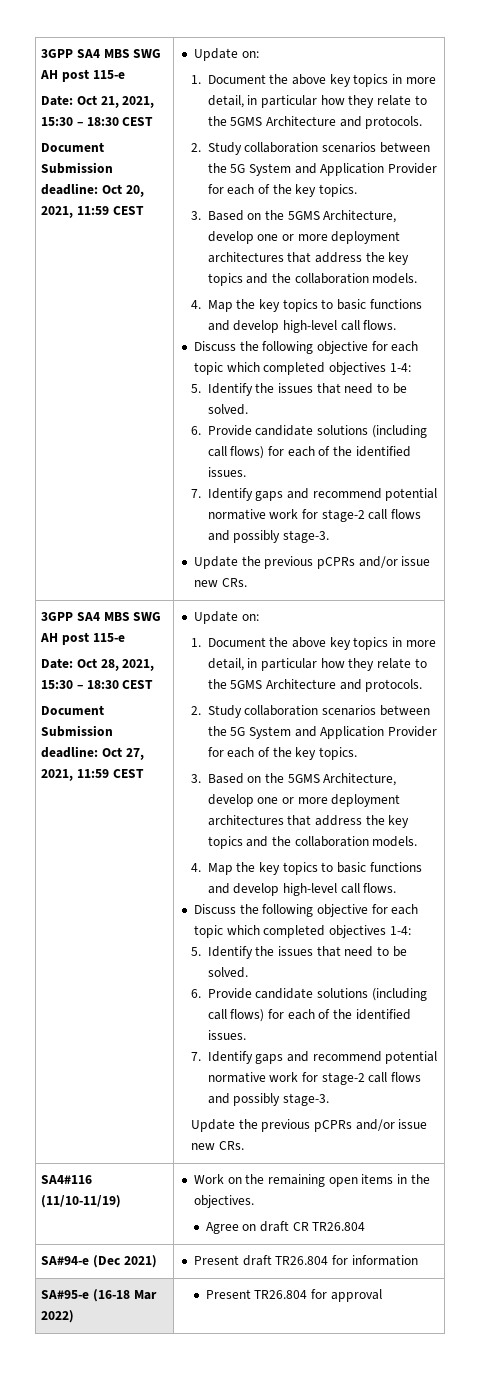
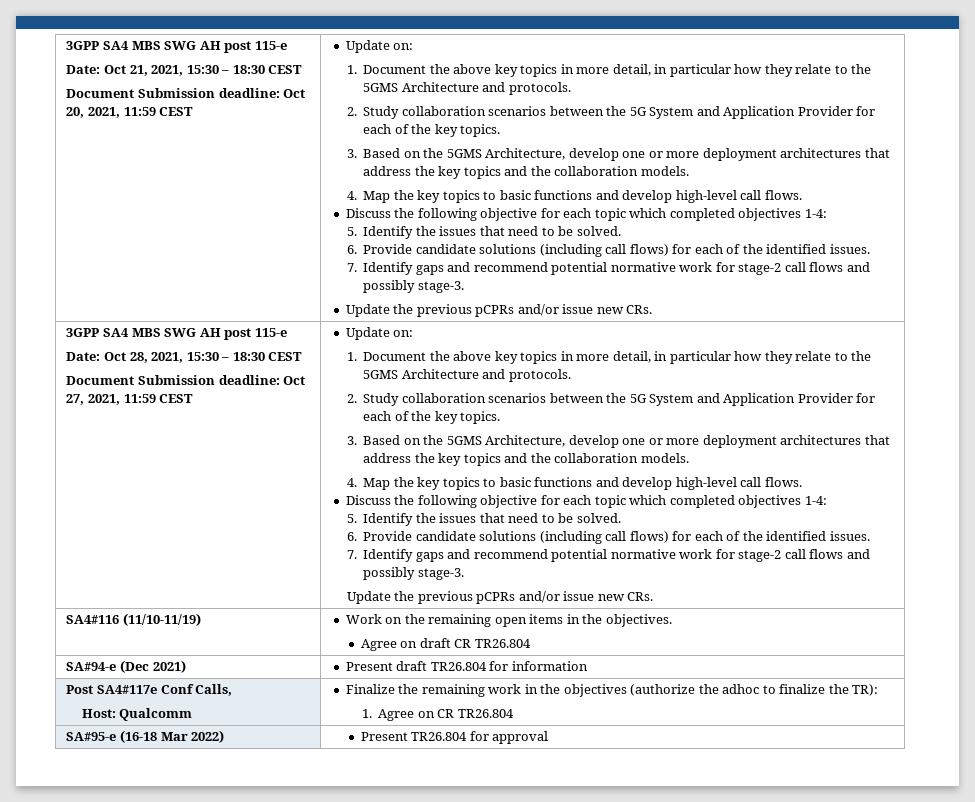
+ Post SA4#117e Conf Calls,
+ Host: Qualcomm | Finalize the remaining work in the objectives (authorize the adhoc to finalize the TR):
+ 1. Agree on CR TR26.804

